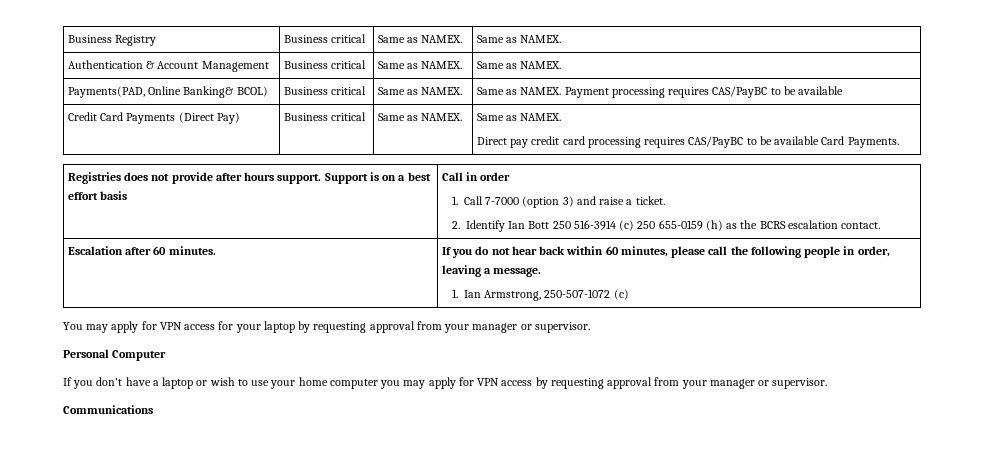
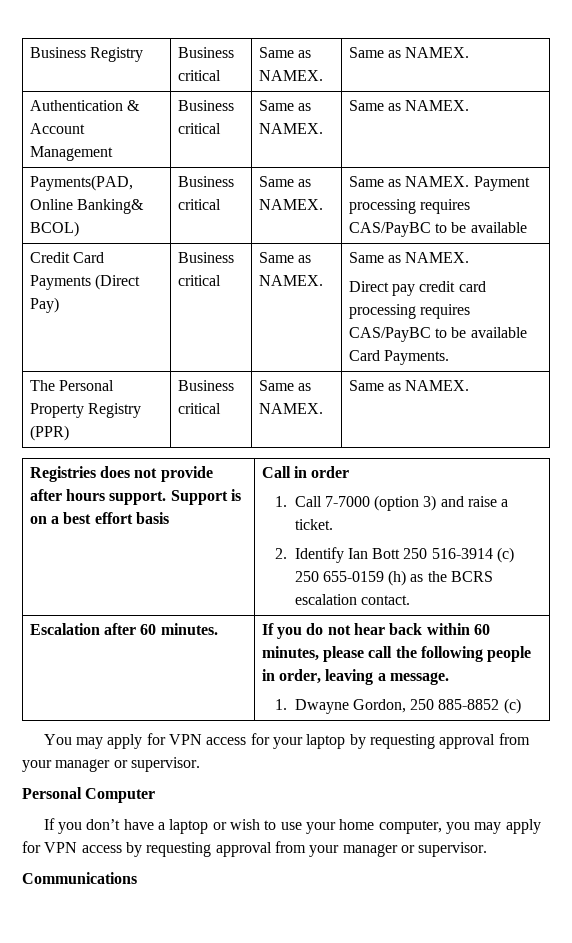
+ The Personal Property Registry (PPR) | Business critical | Same as NAMEX. | Same as NAMEX.
  Escalation after 60 minutes. | If you do not hear back within 60 minutes, please call the following people in order, leaving a message.
- 1. Ian Armstrong, 250-507-1072 (c)
+ 1. Dwayne Gordon, 250 885-8852 (c)
- If you don’t have a laptop or wish to use your home computer you may apply for VPN access by requesting approval from your manager or supervisor.
+ If you don’t have a laptop or wish to use your home computer, you may apply for VPN access by requesting approval from your manager or supervisor.

